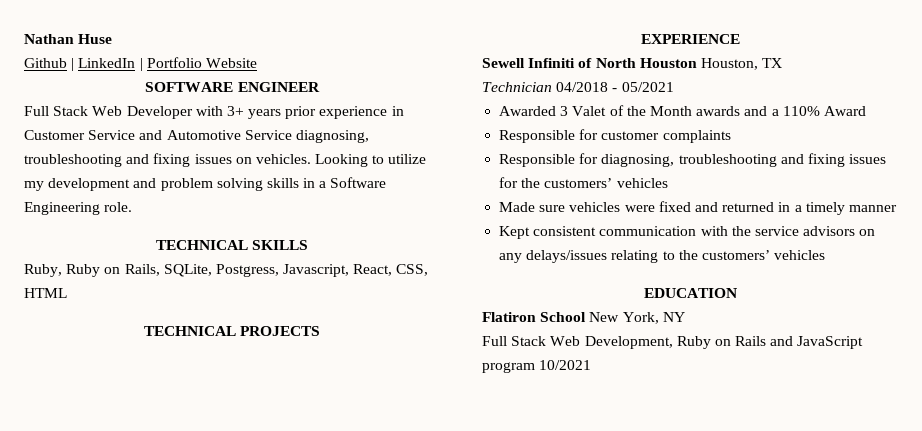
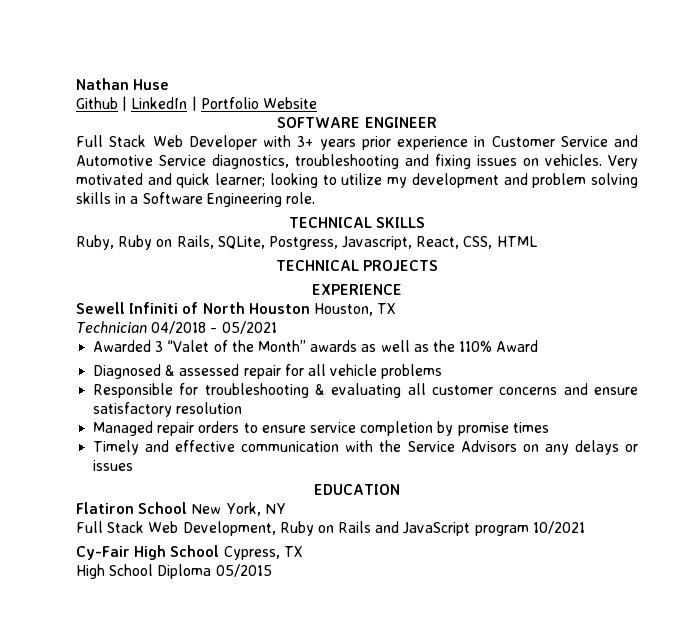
- Full Stack Web Developer with 3+ years prior experience in Customer Service and Automotive Service diagnosing, troubleshooting and fixing issues on vehicles.
+ Full Stack Web Developer with 3+ years prior experience in Customer Service and Automotive Service diagnostics, troubleshooting and fixing issues on vehicles.
- Looking to utilize my development and problem solving skills in a Software Engineering role.
+ Very motivated and quick learner; looking to utilize my development and problem solving skills in a Software Engineering role.
- Awarded 3 Valet of the Month awards and a 110% Award
- Responsible for customer complaints
- Responsible for diagnosing, troubleshooting and fixing issues for the customers’ vehicles
- Made sure vehicles were fixed and returned in a timely manner
- Kept consistent communication with the service advisors on any delays/issues relating to the customers’ vehicles
+ Awarded 3 “Valet of the Month” awards as well as the 110% Award
+ Diagnosed & assessed repair for all vehicle problems
+ Responsible for troubleshooting & evaluating all customer concerns and ensure satisfactory resolution
+ Managed repair orders to ensure service completion by promise times
+ Timely and effective communication with the Service Advisors on any delays or issues
+ Cy-Fair High School Cypress, TX
+ High School Diploma 05/2015

